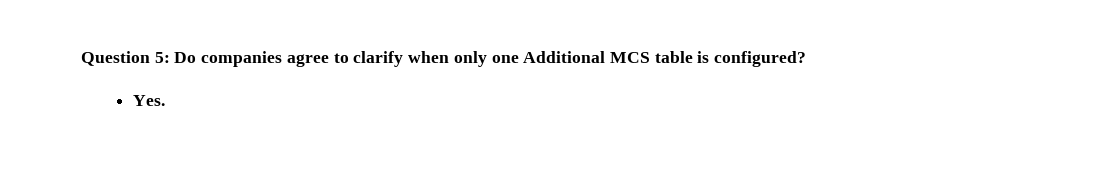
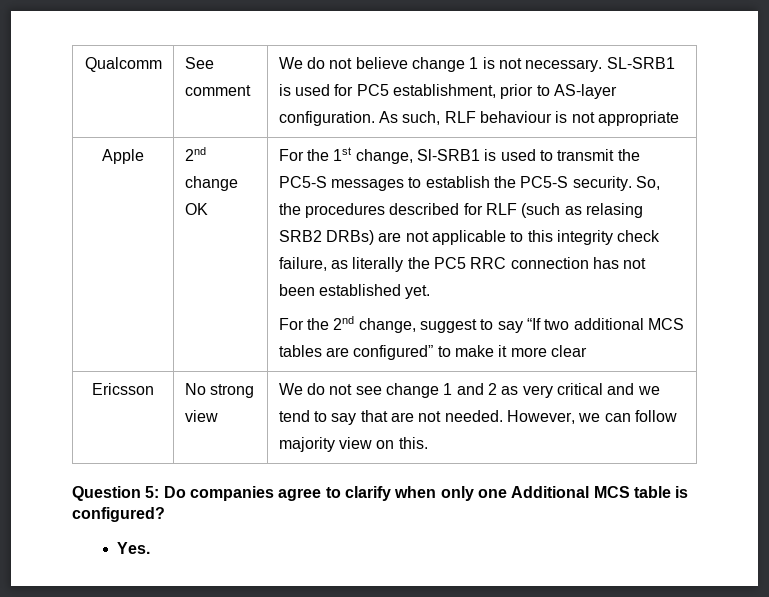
+ Qualcomm | See comment | We do not believe change 1 is not necessary. SL-SRB1 is used for PC5 establishment, prior to AS-layer configuration. As such, RLF behaviour is not appropriate
+ Apple | 2nd change OK | For the 1st change, Sl-SRB1 is used to transmit the PC5-S messages to establish the PC5-S security. So, the procedures described for RLF (such as relasing SRB2 DRBs) are not applicable to this integrity check failure, as literally the PC5 RRC connection has not been established yet.
+ For the 2nd change, suggest to say “If two additional MCS tables are configured” to make it more clear
+ Ericsson | No strong view | We do not see change 1 and 2 as very critical and we tend to say that are not needed. However, we can follow majority view on this.

